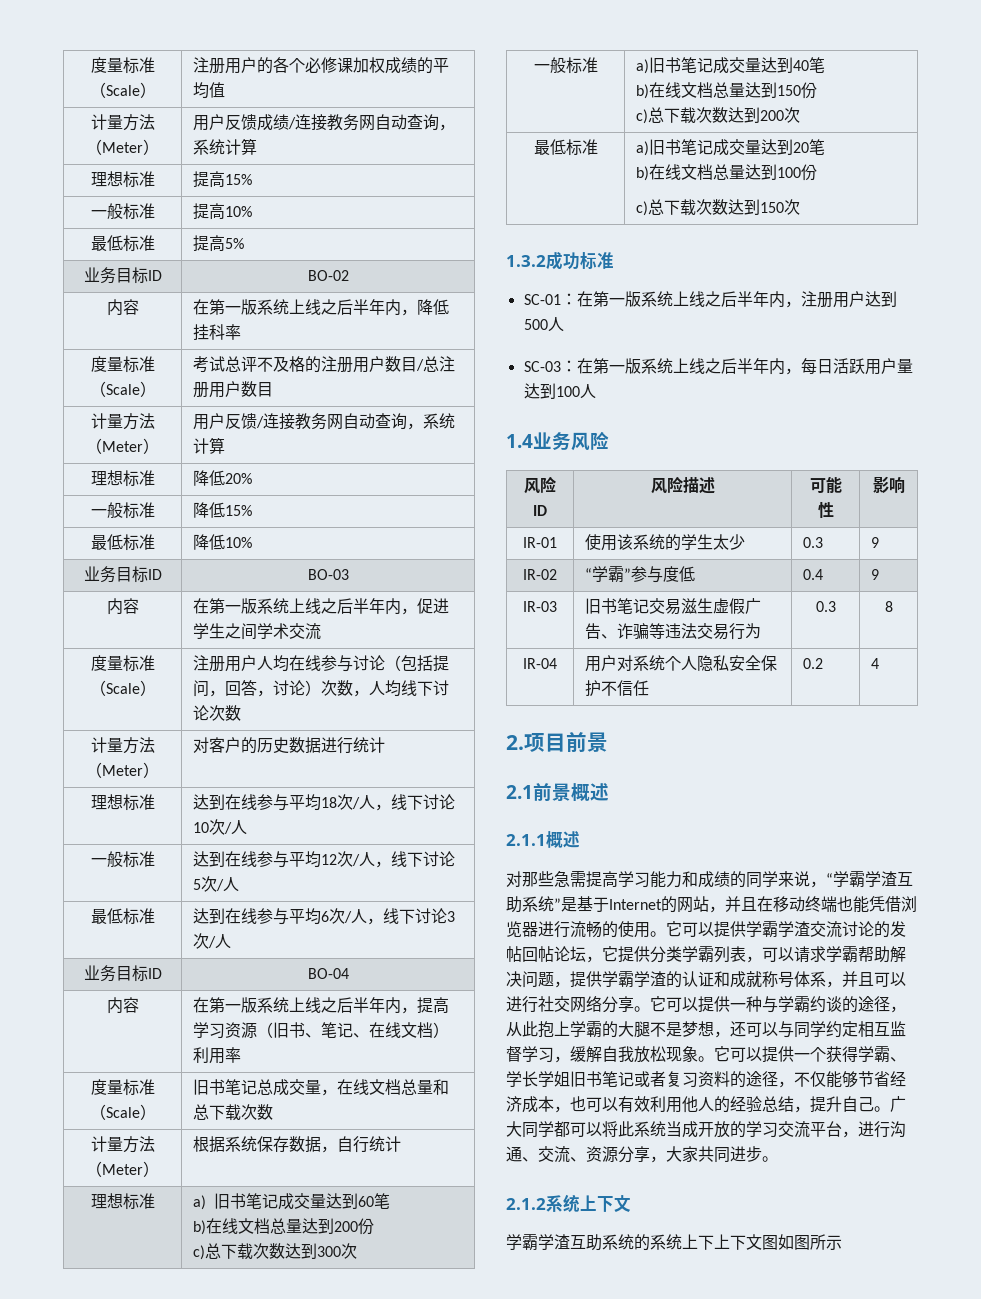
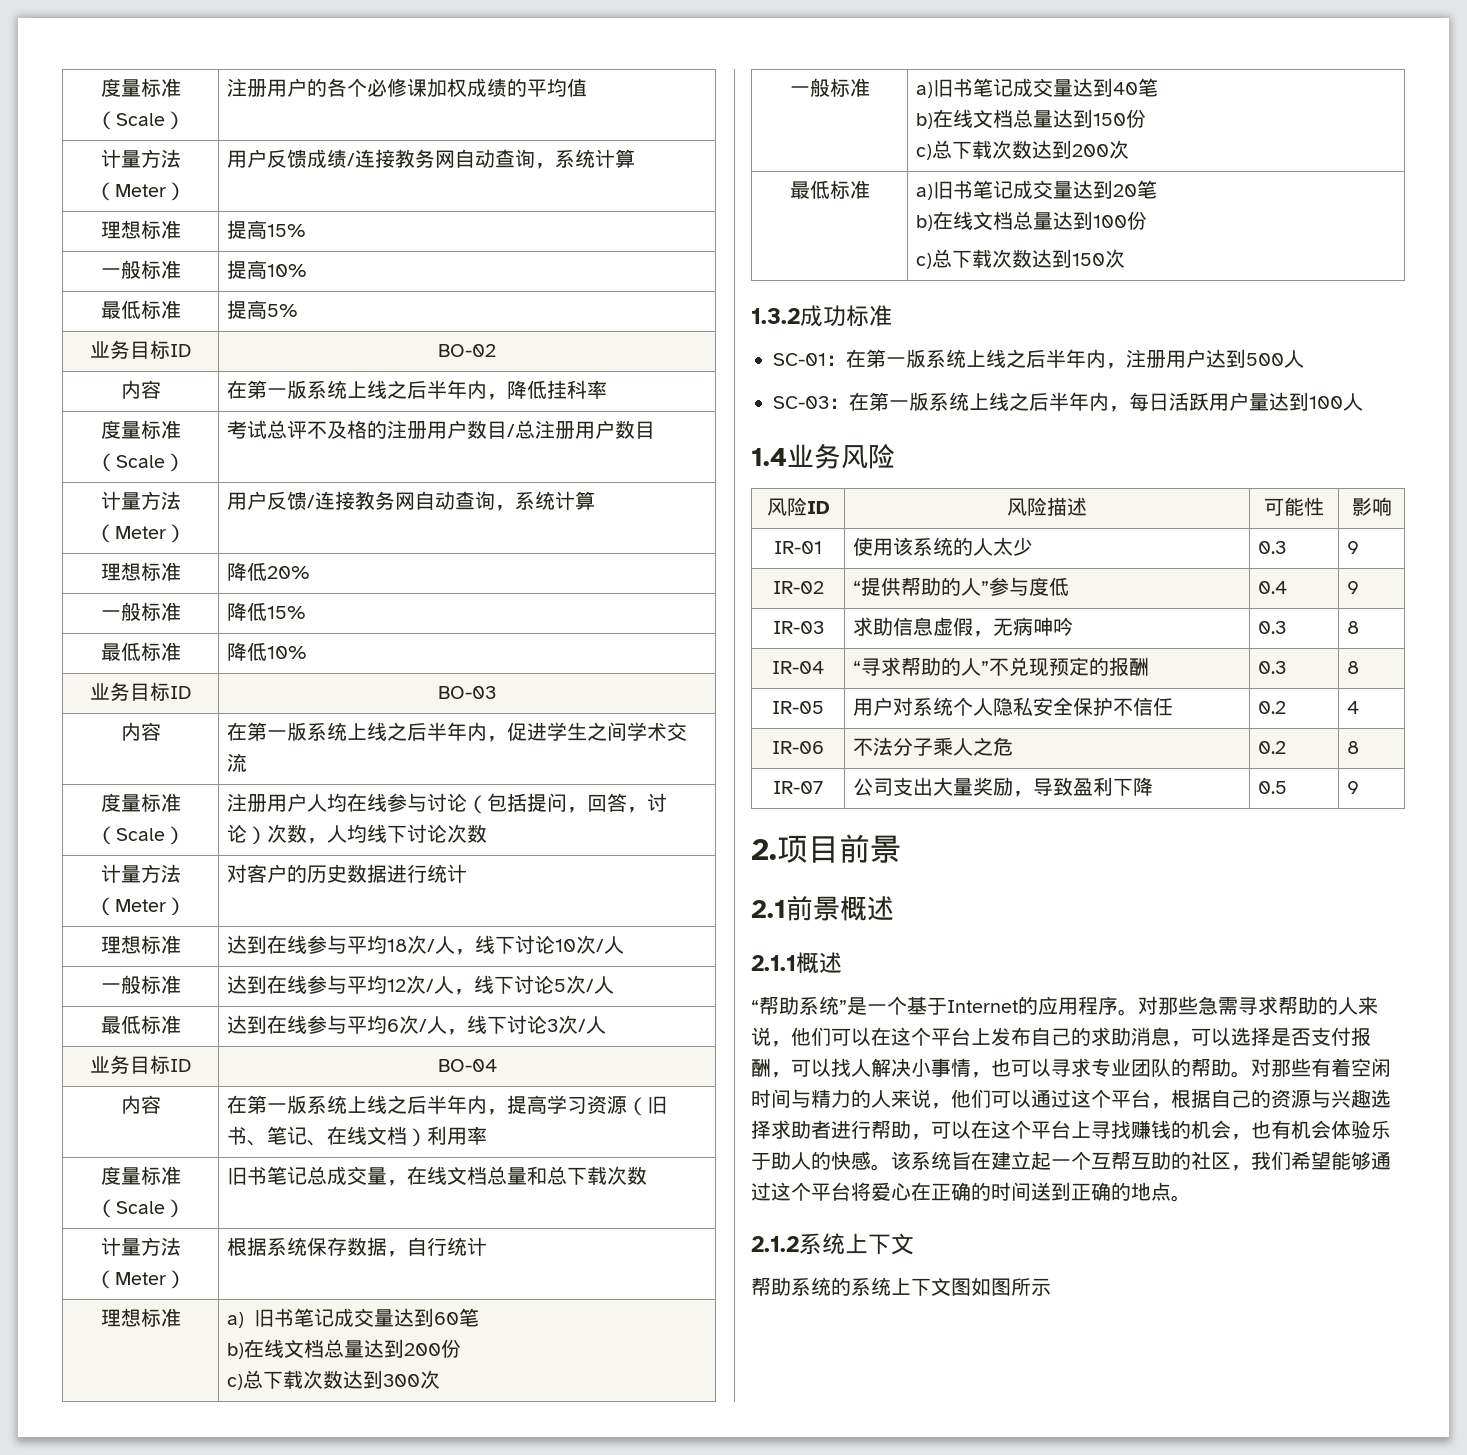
- IR-01 | 使用该系统的学生太少 | 0.3 | 9
+ IR-01 | 使用该系统的人太少 | 0.3 | 9
- IR-02 | “学霸”参与度低 | 0.4 | 9
+ IR-02 | “提供帮助的人”参与度低 | 0.4 | 9
- IR-03 | 旧书笔记交易滋生虚假广告、诈骗等违法交易行为 | 0.3 | 8
- IR-04 | 用户对系统个人隐私安全保护不信任 | 0.2 | 4
+ IR-03 | 求助信息虚假，无病呻吟 | 0.3 | 8
+ IR-04 | “寻求帮助的人”不兑现预定的报酬 | 0.3 | 8
+ IR-05 | 用户对系统个人隐私安全保护不信任 | 0.2 | 4
+ IR-06 | 不法分子乘人之危 | 0.2 | 8
+ IR-07 | 公司支出大量奖励，导致盈利下降 | 0.5 | 9
- 对那些急需提高学习能力和成绩的同学来说，“学霸学渣互助系统”是基于Internet的网站，并且在移动终端也能凭借浏览器进行流畅的使用。它可以提供学霸学渣交流讨论的发帖回帖论坛，它提供分类学霸列表，可以请求学霸帮助解决问题，提供学霸学渣的认证和成就称号体系，并且可以进行社交网络分享。它可以提供一种与学霸约谈的途径，从此抱上学霸的大腿不是梦想，还可以与同学约定相互监督学习，缓解自我放松现象。它可以提供一个获得学霸、学长学姐旧书笔记或者复习资料的途径，不仅能够节省经济成本，也可以有效利用他人的经验总结，提升自己。广大同学都可以将此系统当成开放的学习交流平台，进行沟通、交流、资源分享，大家共同进步。
+ “帮助系统”是一个基于Internet的应用程序。对那些急需寻求帮助的人来说，他们可以在这个平台上发布自己的求助消息，可以选择是否支付报酬，可以找人解决小事情，也可以寻求专业团队的帮助。对那些有着空闲时间与精力的人来说，他们可以通过这个平台，根据自己的资源与兴趣选择求助者进行帮助，可以在这个平台上寻找赚钱的机会，也有机会体验乐于助人的快感。该系统旨在建立起一个互帮互助的社区，我们希望能够通过这个平台将爱心在正确的时间送到正确的地点。
- 学霸学渣互助系统的系统上下上下文图如图所示
+ 帮助系统的系统上下文图如图所示

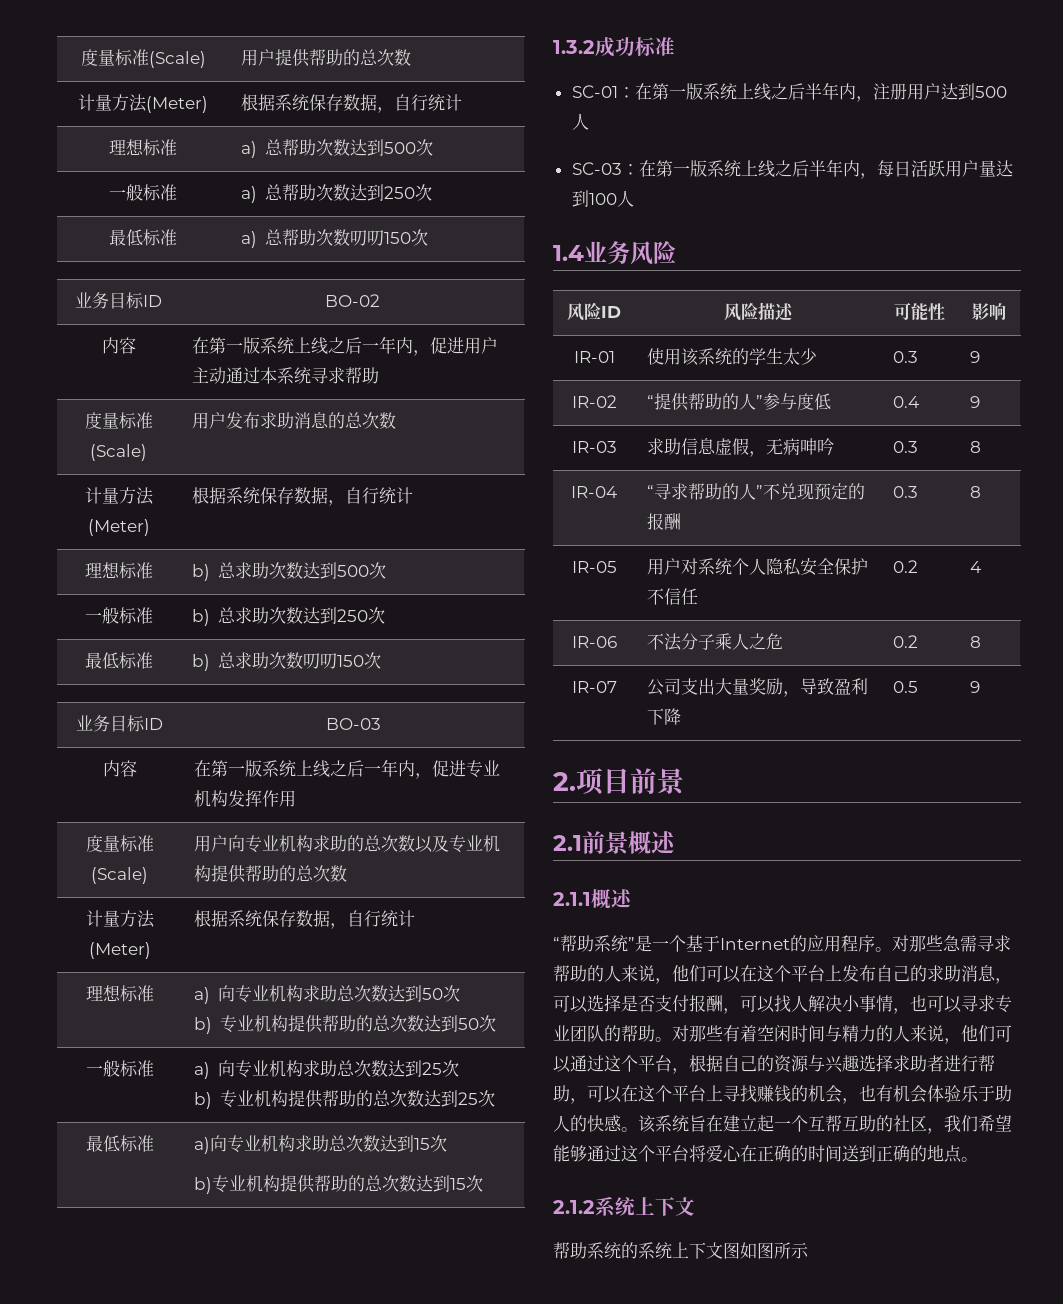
- 度量标准（Scale） | 注册用户的各个必修课加权成绩的平均值
- 计量方法（Meter） | 用户反馈成绩/连接教务网自动查询，系统计算
- 理想标准 | 提高15%
- 一般标准 | 提高10%
- 最低标准 | 提高5%
+ 度量标准(Scale) | 用户提供帮助的总次数
+ 计量方法(Meter) | 根据系统保存数据，自行统计
+ 理想标准 | a)总帮助次数达到500次
+ 一般标准 | a)总帮助次数达到250次
+ 最低标准 | a)总帮助次数叨叨150次
- 内容 | 在第一版系统上线之后半年内，降低挂科率
- 度量标准（Scale） | 考试总评不及格的注册用户数目/总注册用户数目
- 计量方法（Meter） | 用户反馈/连接教务网自动查询，系统计算
- 理想标准 | 降低20%
- 一般标准 | 降低15%
- 最低标准 | 降低10%
+ 内容 | 在第一版系统上线之后一年内，促进用户主动通过本系统寻求帮助
+ 度量标准(Scale) | 用户发布求助消息的总次数
+ 计量方法(Meter) | 根据系统保存数据，自行统计
+ 理想标准 | b)总求助次数达到500次
+ 一般标准 | b)总求助次数达到250次
+ 最低标准 | b)总求助次数叨叨150次
- 内容 | 在第一版系统上线之后半年内，促进学生之间学术交流
- 度量标准（Scale） | 注册用户人均在线参与讨论（包括提问，回答，讨论）次数，人均线下讨论次数
- 计量方法（Meter） | 对客户的历史数据进行统计
- 理想标准 | 达到在线参与平均18次/人，线下讨论10次/人
- 一般标准 | 达到在线参与平均12次/人，线下讨论5次/人
- 最低标准 | 达到在线参与平均6次/人，线下讨论3次/人
- 业务目标ID | BO-04
- 内容 | 在第一版系统上线之后半年内，提高学习资源（旧书、笔记、在线文档）利用率
- 度量标准（Scale） | 旧书笔记总成交量，在线文档总量和总下载次数
- 计量方法（Meter） | 根据系统保存数据，自行统计
+ 内容 | 在第一版系统上线之后一年内，促进专业机构发挥作用
+ 度量标准(Scale) | 用户向专业机构求助的总次数以及专业机构提供帮助的总次数
+ 计量方法(Meter) | 根据系统保存数据，自行统计
- 理想标准 | a)旧书笔记成交量达到60笔
- b)在线文档总量达到200份
- c)总下载次数达到300次
- 一般标准 | a)旧书笔记成交量达到40笔
- b)在线文档总量达到150份
- c)总下载次数达到200次
- 最低标准 | a)旧书笔记成交量达到20笔
- b)在线文档总量达到100份
- c)总下载次数达到150次
+ 理想标准 | a)向专业机构求助总次数达到50次
+ b)专业机构提供帮助的总次数达到50次
+ 一般标准 | a)向专业机构求助总次数达到25次
+ b)专业机构提供帮助的总次数达到25次
+ 最低标准 | a)向专业机构求助总次数达到15次
+ b)专业机构提供帮助的总次数达到15次
- IR-01 | 使用该系统的人太少 | 0.3 | 9
+ IR-01 | 使用该系统的学生太少 | 0.3 | 9

